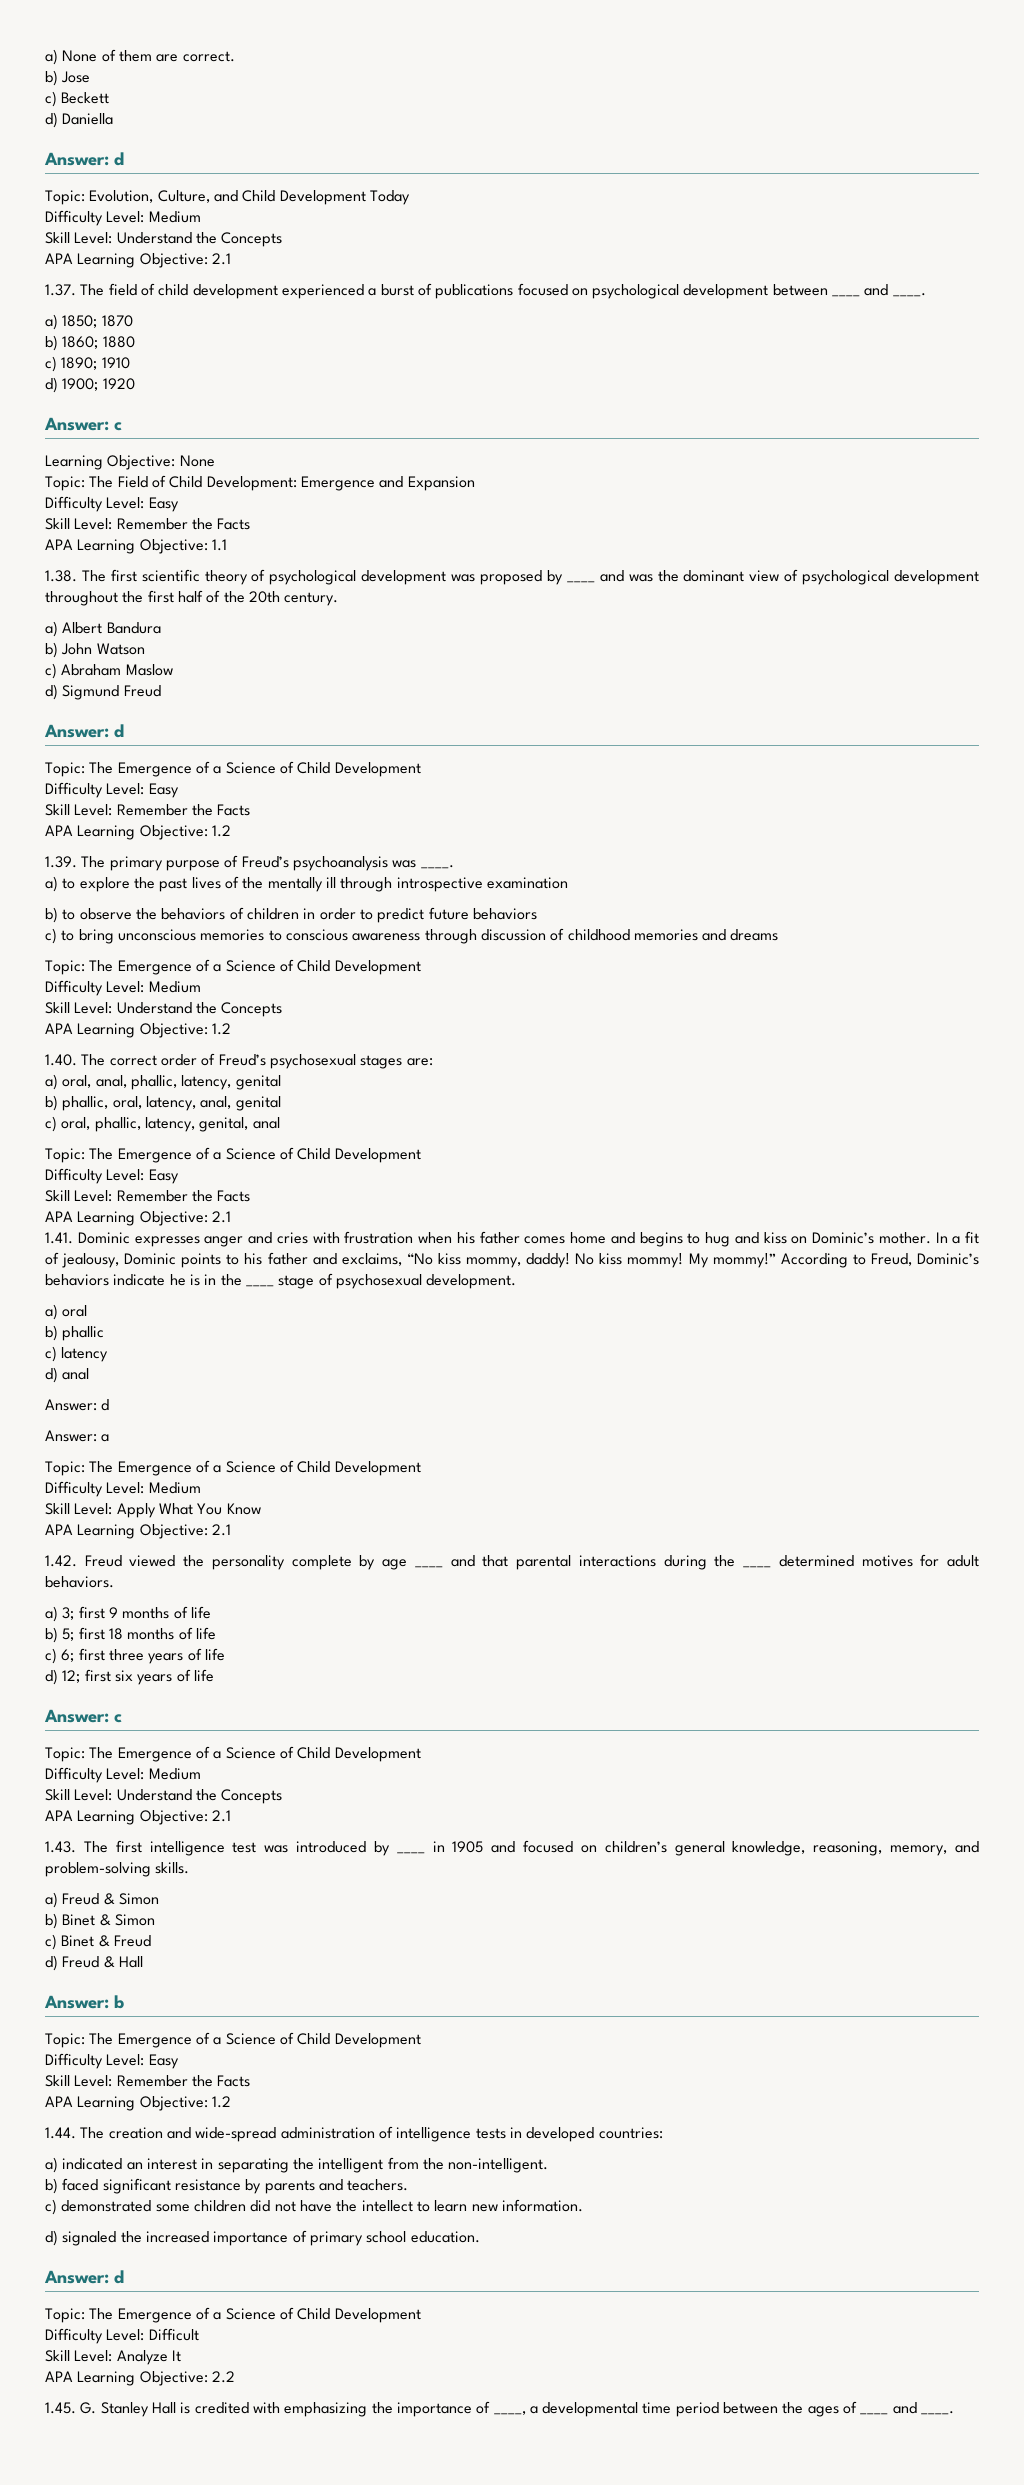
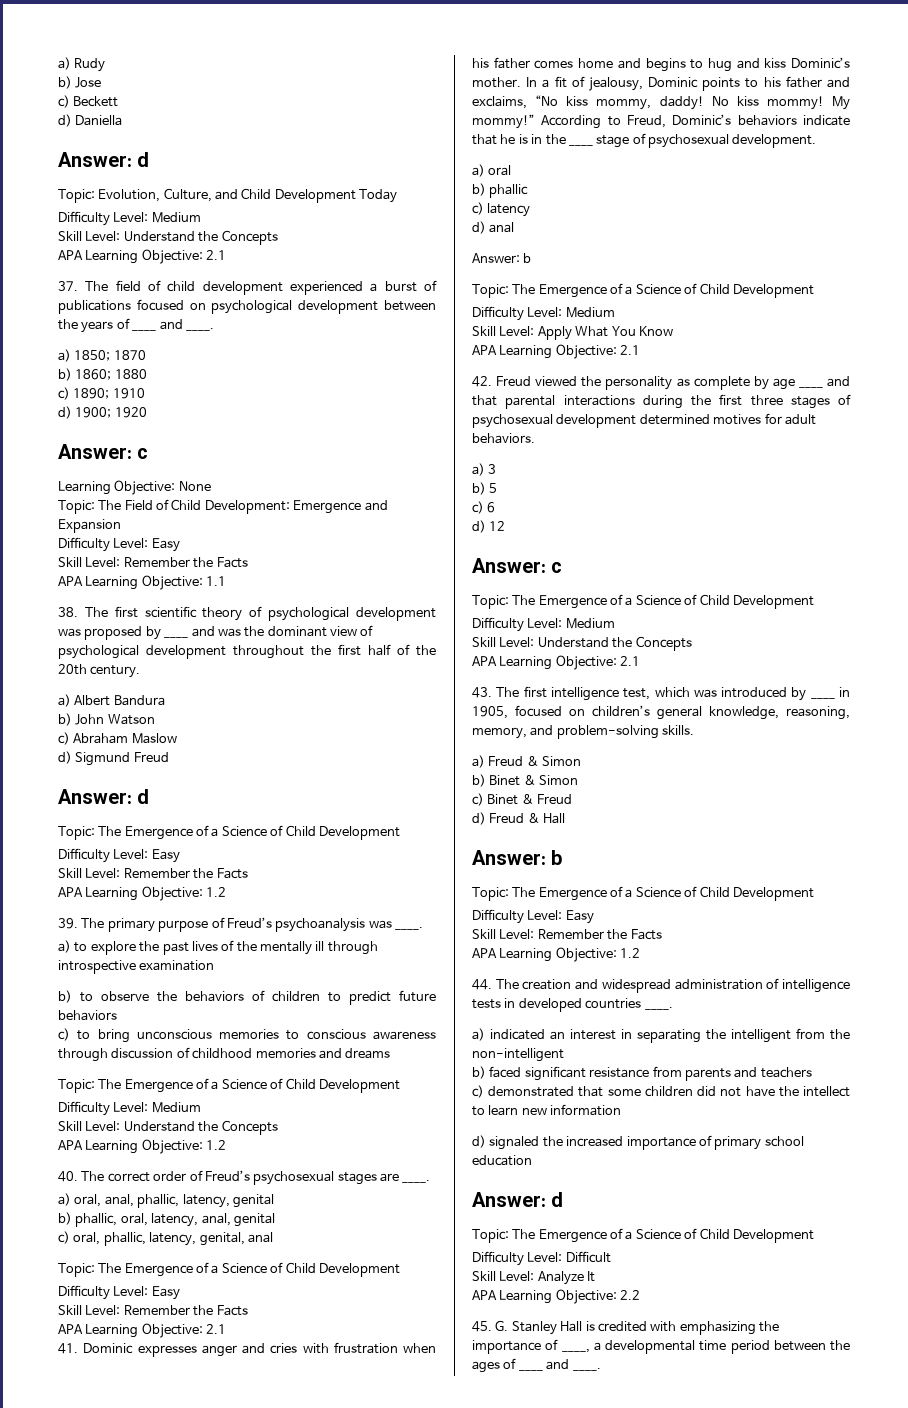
- a) None of them are correct.
+ a) Rudy
- 1.37. The field of child development experienced a burst of publications focused on psychological development between ____ and ____.
+ 37. The field of child development experienced a burst of publications focused on psychological development between the years of ____ and ____.
- 1.38. The first scientific theory of psychological development was proposed by ____ and was the dominant view of psychological development throughout the first half of the 20th century.
+ 38. The first scientific theory of psychological development was proposed by ____ and was the dominant view of psychological development throughout the first half of the 20th century.
- 1.39. The primary purpose of Freud’s psychoanalysis was ____.
+ 39. The primary purpose of Freud’s psychoanalysis was ____.
- b) to observe the behaviors of children in order to predict future behaviors
+ b) to observe the behaviors of children to predict future behaviors
- 1.40. The correct order of Freud’s psychosexual stages are:
+ 40. The correct order of Freud’s psychosexual stages are ____.
- 1.41. Dominic expresses anger and cries with frustration when his father comes home and begins to hug and kiss on Dominic’s mother.
+ 41. Dominic expresses anger and cries with frustration when his father comes home and begins to hug and kiss Dominic’s mother.
- According to Freud, Dominic’s behaviors indicate he is in the ____ stage of psychosexual development.
+ According to Freud, Dominic’s behaviors indicate that he is in the ____ stage of psychosexual development.
  d) anal
- Answer: d
- Answer: a
+ Answer: b
- 1.42. Freud viewed the personality complete by age ____ and that parental interactions during the ____ determined motives for adult behaviors.
+ 42. Freud viewed the personality as complete by age ____ and that parental interactions during the first three stages of psychosexual development determined motives for adult behaviors.
- a) 3; first 9 months of life
- b) 5; first 18 months of life
- c) 6; first three years of life
- d) 12; first six years of life
+ a) 3
+ b) 5
+ c) 6
+ d) 12
- 1.43. The first intelligence test was introduced by ____ in 1905 and focused on children’s general knowledge, reasoning, memory, and problem-solving skills.
+ 43. The first intelligence test, which was introduced by ____ in 1905, focused on children’s general knowledge, reasoning, memory, and problem-solving skills.
- 1.44. The creation and wide-spread administration of intelligence tests in developed countries:
+ 44. The creation and widespread administration of intelligence tests in developed countries ____.
- a) indicated an interest in separating the intelligent from the non-intelligent.
+ a) indicated an interest in separating the intelligent from the non-intelligent
- b) faced significant resistance by parents and teachers.
+ b) faced significant resistance from parents and teachers
- c) demonstrated some children did not have the intellect to learn new information.
+ c) demonstrated that some children did not have the intellect to learn new information
- d) signaled the increased importance of primary school education.
+ d) signaled the increased importance of primary school education
- 1.45. G. Stanley Hall is credited with emphasizing the importance of ____, a developmental time period between the ages of ____ and ____.
+ 45. G. Stanley Hall is credited with emphasizing the importance of ____, a developmental time period between the ages of ____ and ____.

